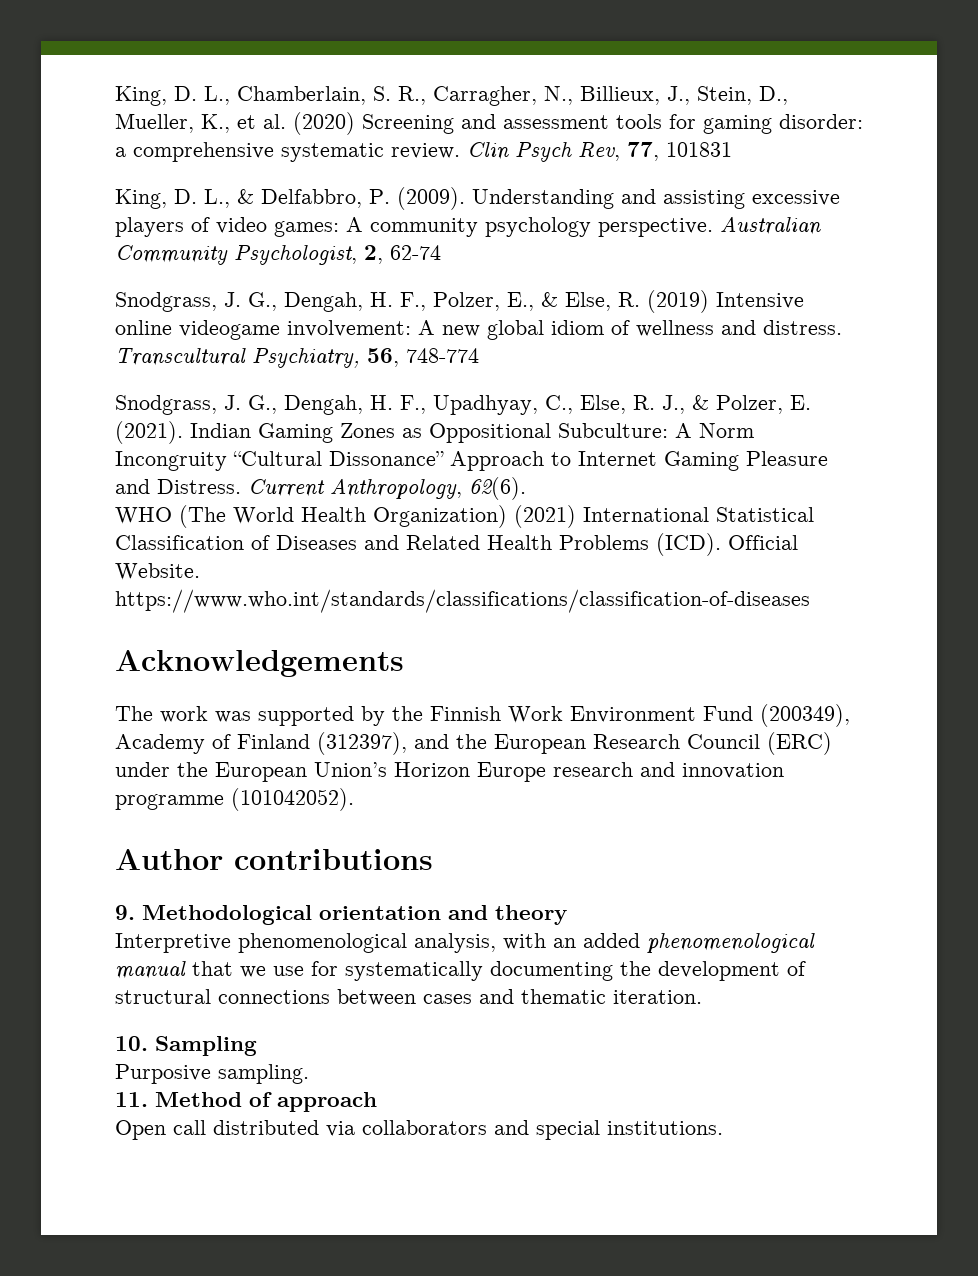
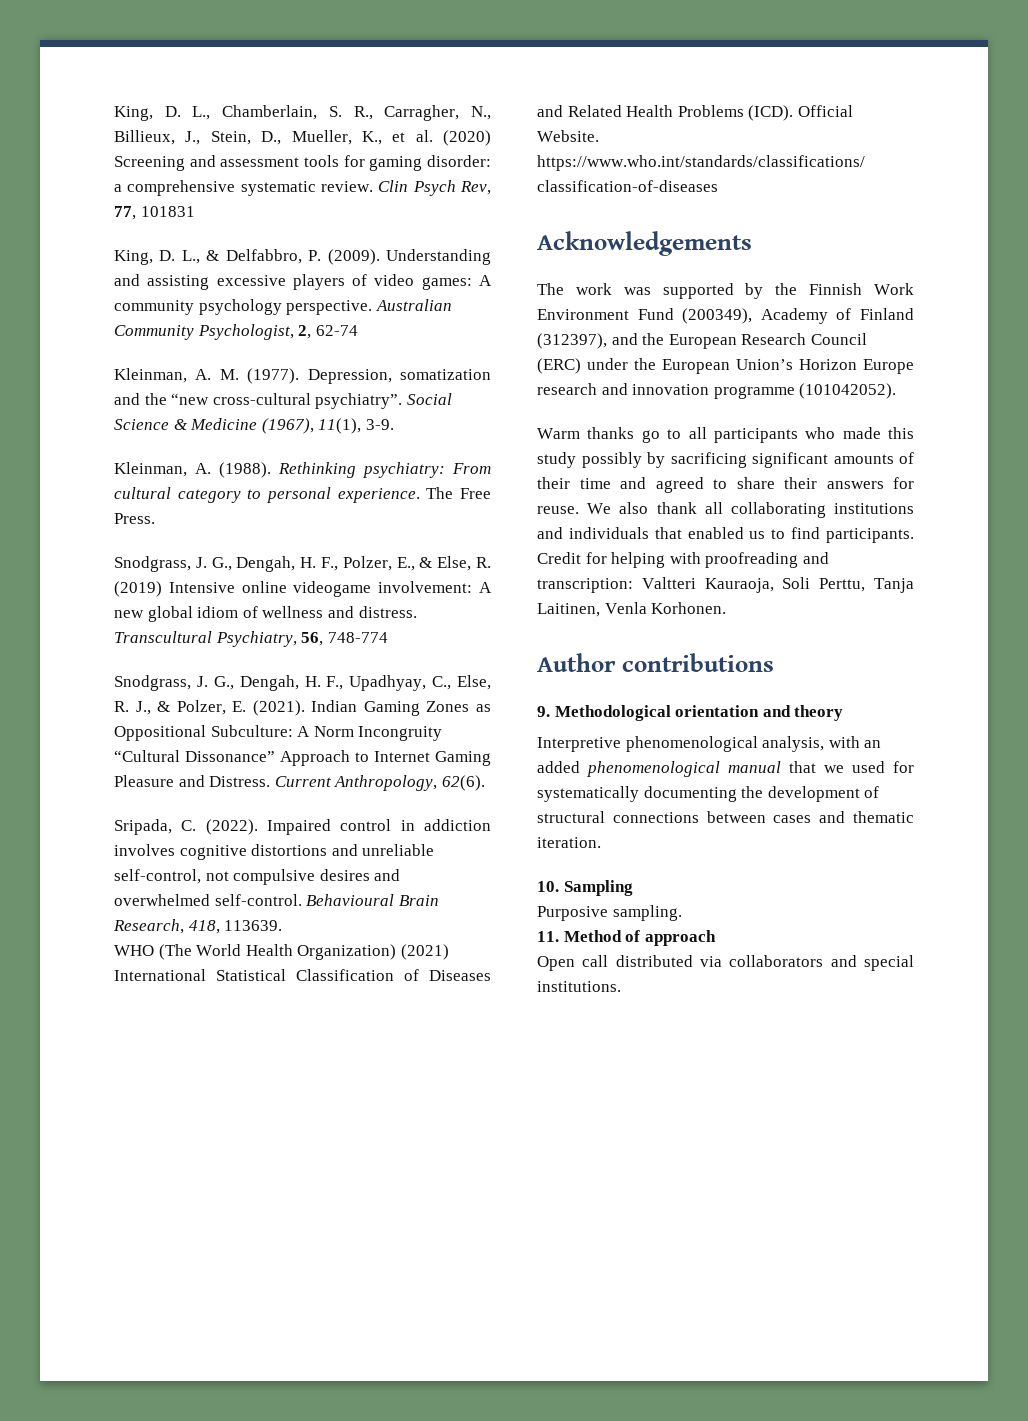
+ Kleinman, A. M. (1977). Depression, somatization and the “new cross-cultural psychiatry”. Social Science & Medicine (1967), 11(1), 3-9.
+ Kleinman, A. (1988). Rethinking psychiatry: From cultural category to personal experience. The Free Press.
+ Sripada, C. (2022). Impaired control in addiction involves cognitive distortions and unreliable self-control, not compulsive desires and overwhelmed self-control. Behavioural Brain Research, 418, 113639.
+ Warm thanks go to all participants who made this study possibly by sacrificing significant amounts of their time and agreed to share their answers for reuse. We also thank all collaborating institutions and individuals that enabled us to find participants. Credit for helping with proofreading and transcription: Valtteri Kauraoja, Soli Perttu, Tanja Laitinen, Venla Korhonen.
- Interpretive phenomenological analysis, with an added phenomenological manual that we use for systematically documenting the development of structural connections between cases and thematic iteration.
+ Interpretive phenomenological analysis, with an added phenomenological manual that we used for systematically documenting the development of structural connections between cases and thematic iteration.

